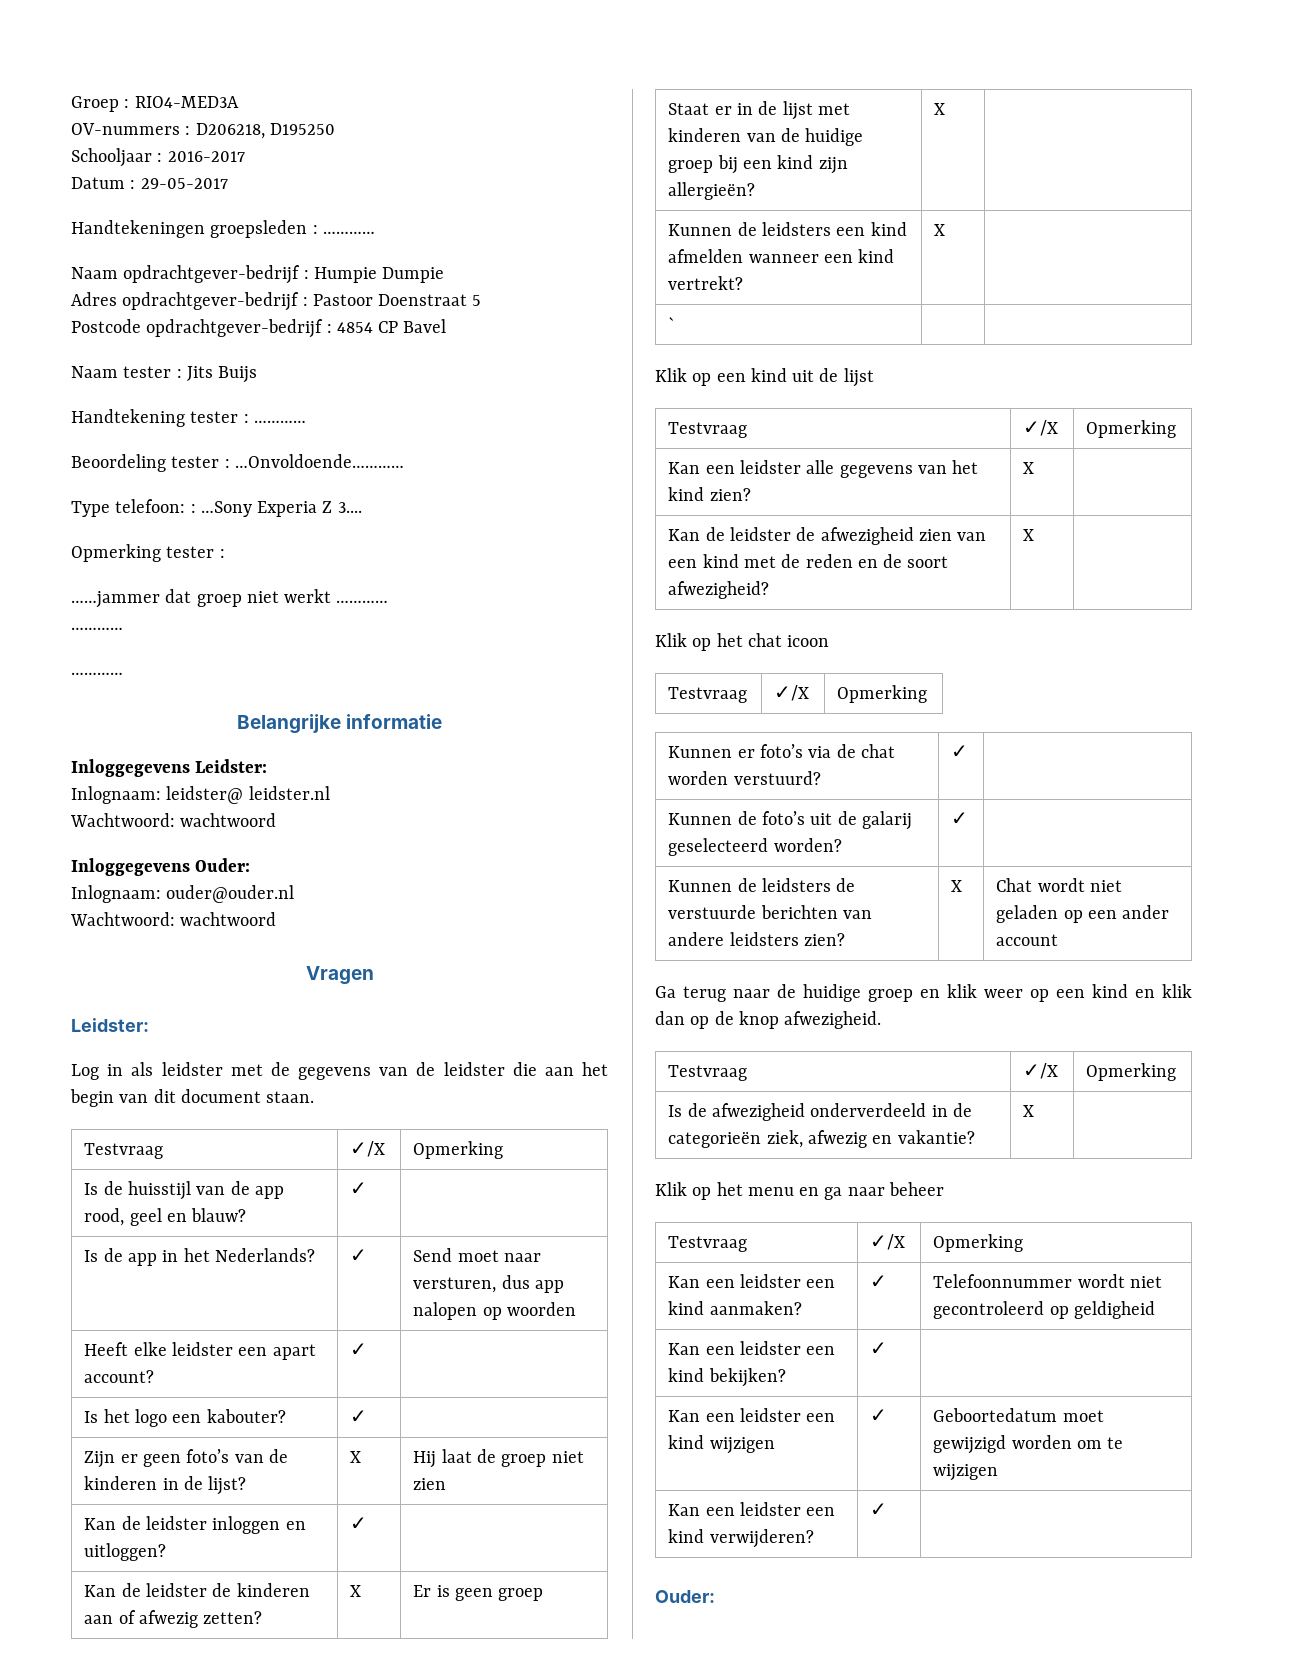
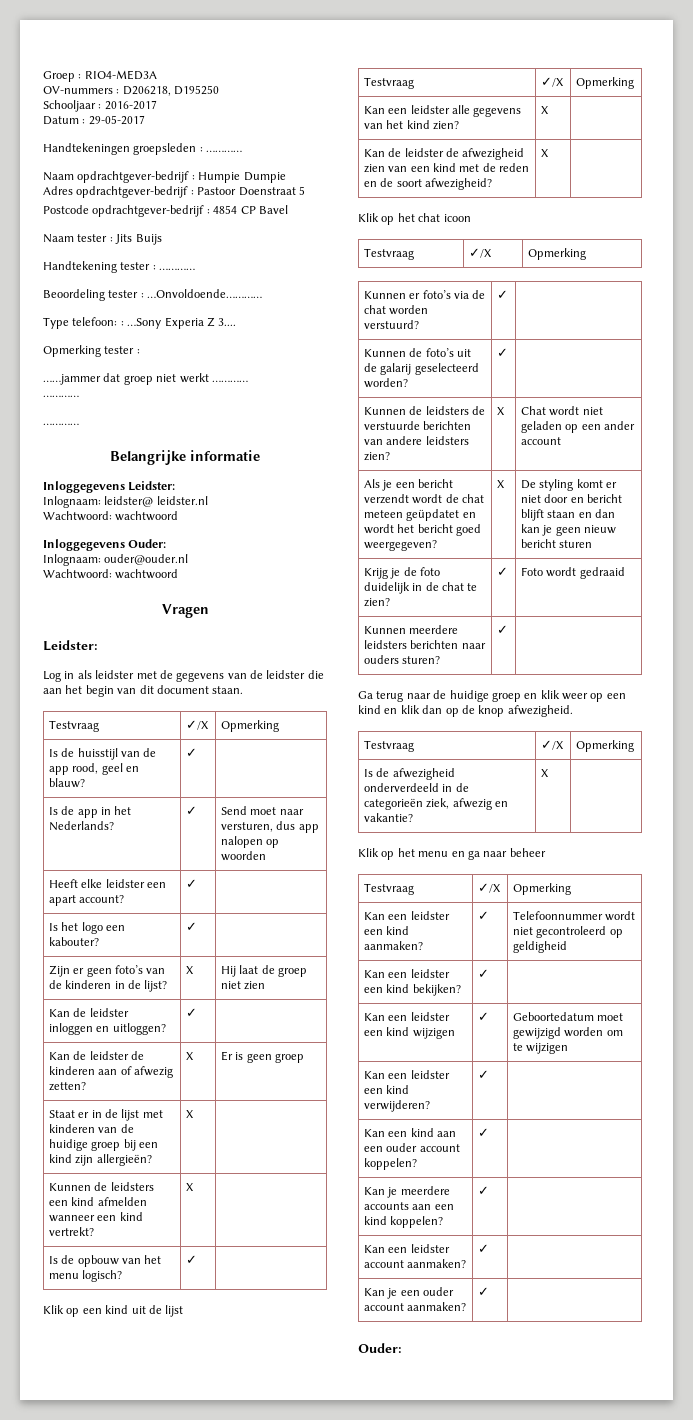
- ` | |
+ Is de opbouw van het menu logisch? | ✓ |
+ Als je een bericht verzendt wordt de chat meteen geüpdatet en wordt het bericht goed weergegeven? | X | De styling komt er niet door en bericht blijft staan en dan kan je geen nieuw bericht sturen
+ Krijg je de foto duidelijk in de chat te zien? | ✓ | Foto wordt gedraaid
+ Kunnen meerdere leidsters berichten naar ouders sturen? | ✓ |
+ Kan een kind aan een ouder account koppelen? | ✓ |
+ Kan je meerdere accounts aan een kind koppelen? | ✓ |
+ Kan een leidster account aanmaken? | ✓ |
+ Kan je een ouder account aanmaken? | ✓ |

